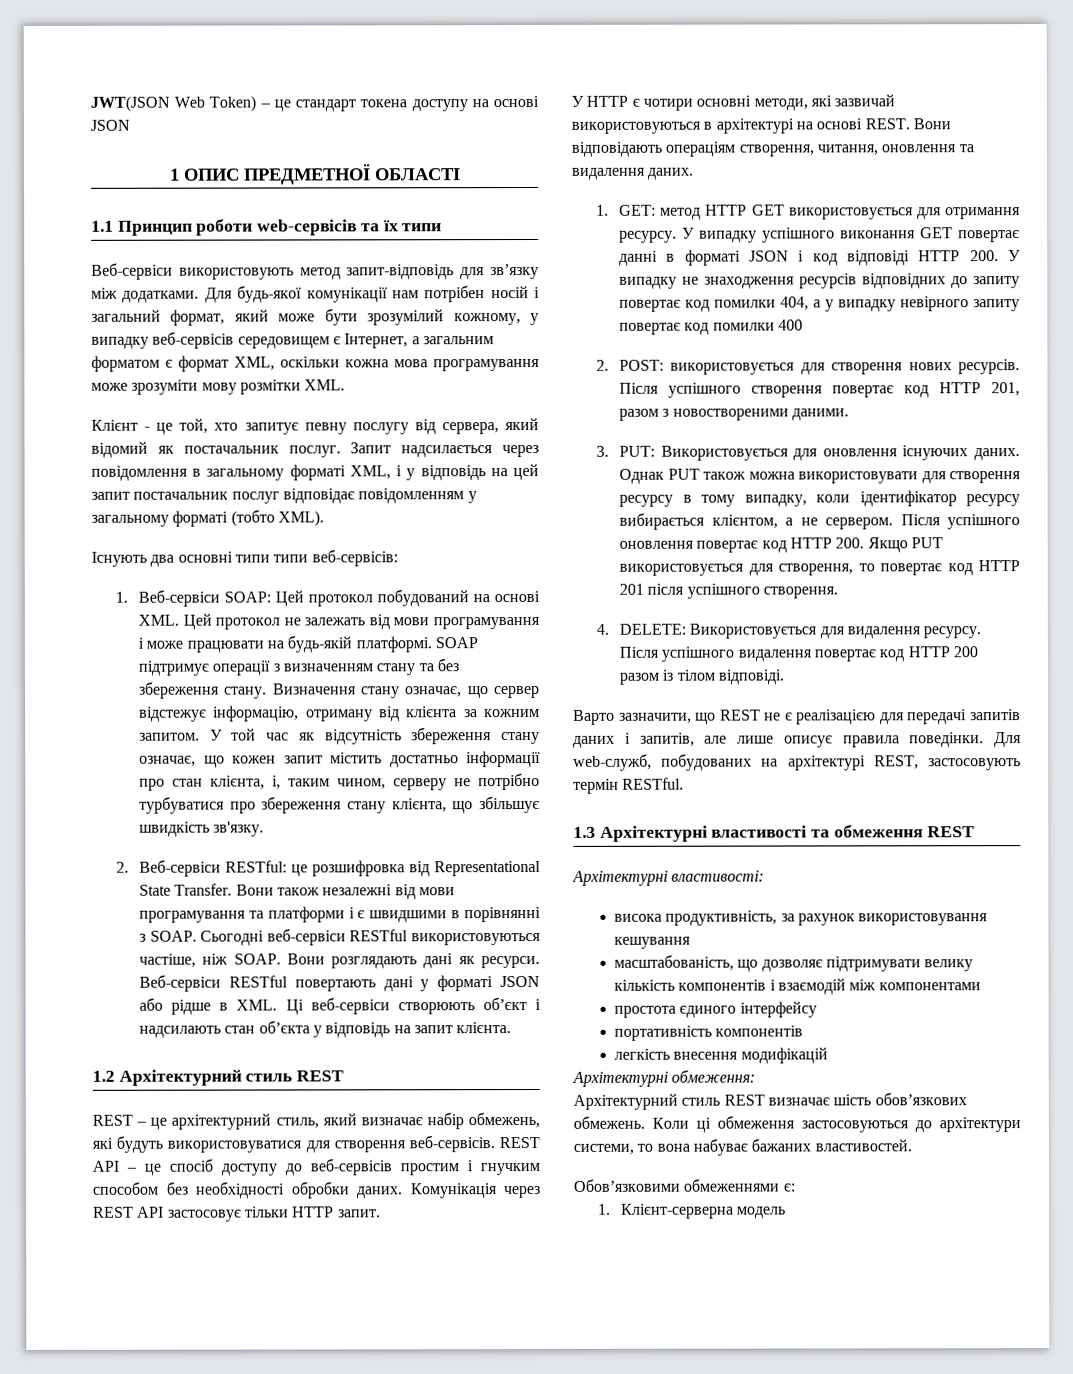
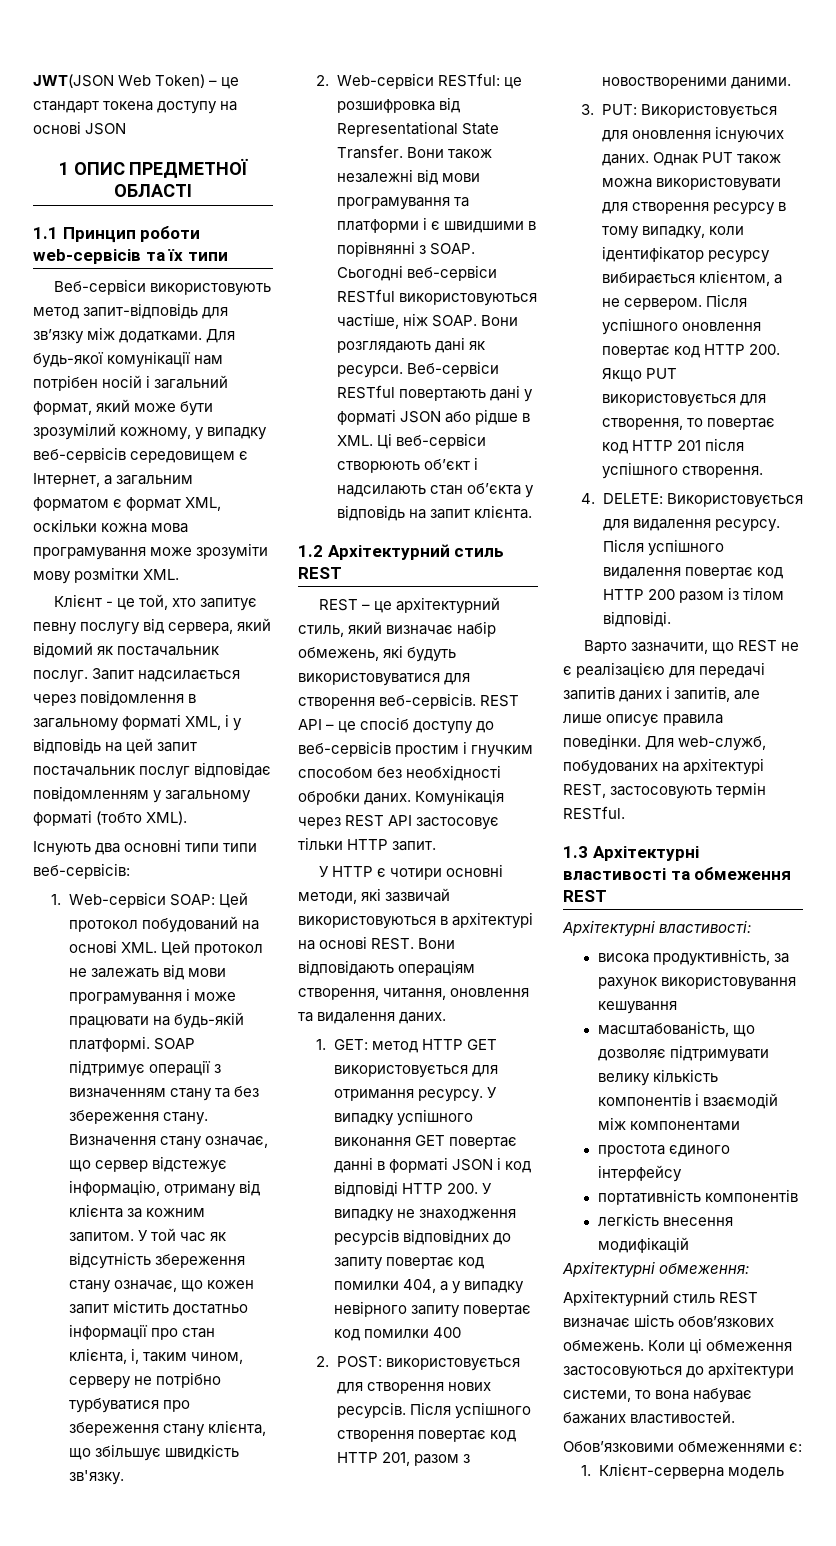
- 1. Веб-сервіси SOAP: Цей протокол побудований на основі XML. Цей протокол не залежать від мови програмування і може працювати на будь-якій платформі.
+ 1. Web-сервіси SOAP: Цей протокол побудований на основі XML. Цей протокол не залежать від мови програмування і може працювати на будь-якій платформі.
- 2. Веб-сервіси RESTful: це розшифровка від Representational State Transfer.
+ 2. Web-сервіси RESTful: це розшифровка від Representational State Transfer.

